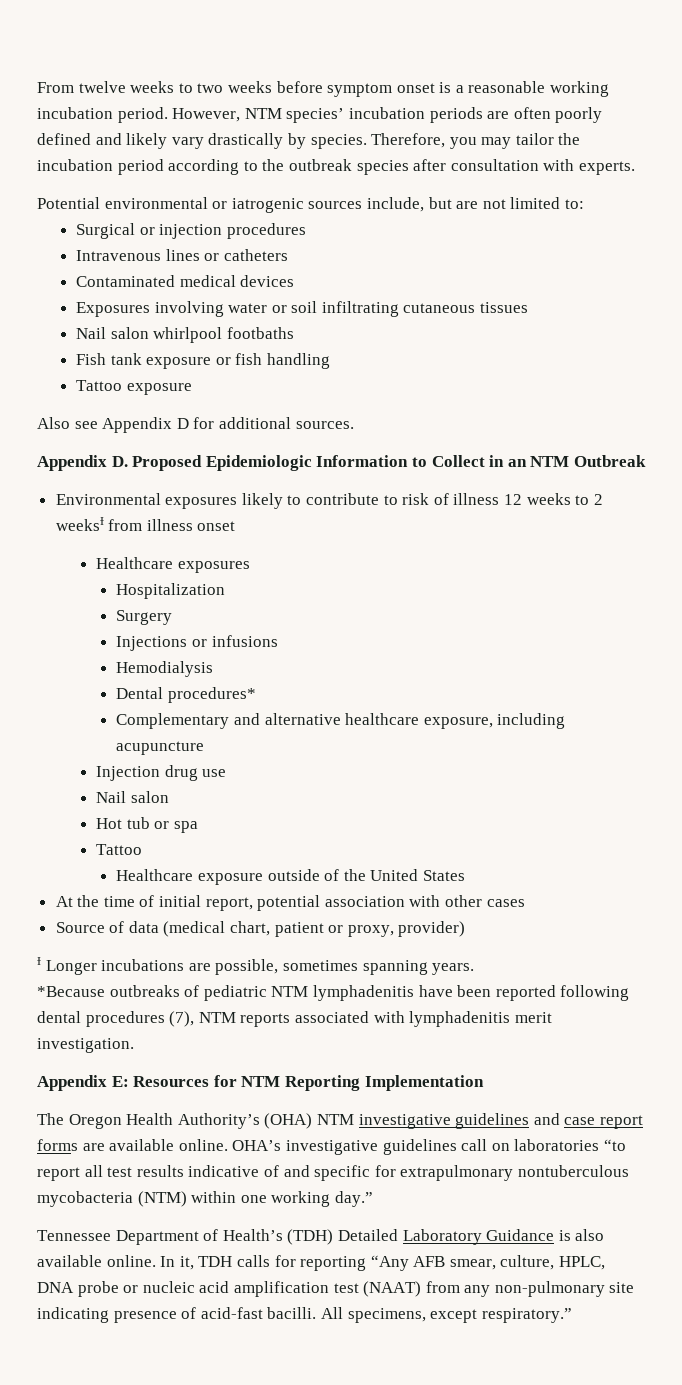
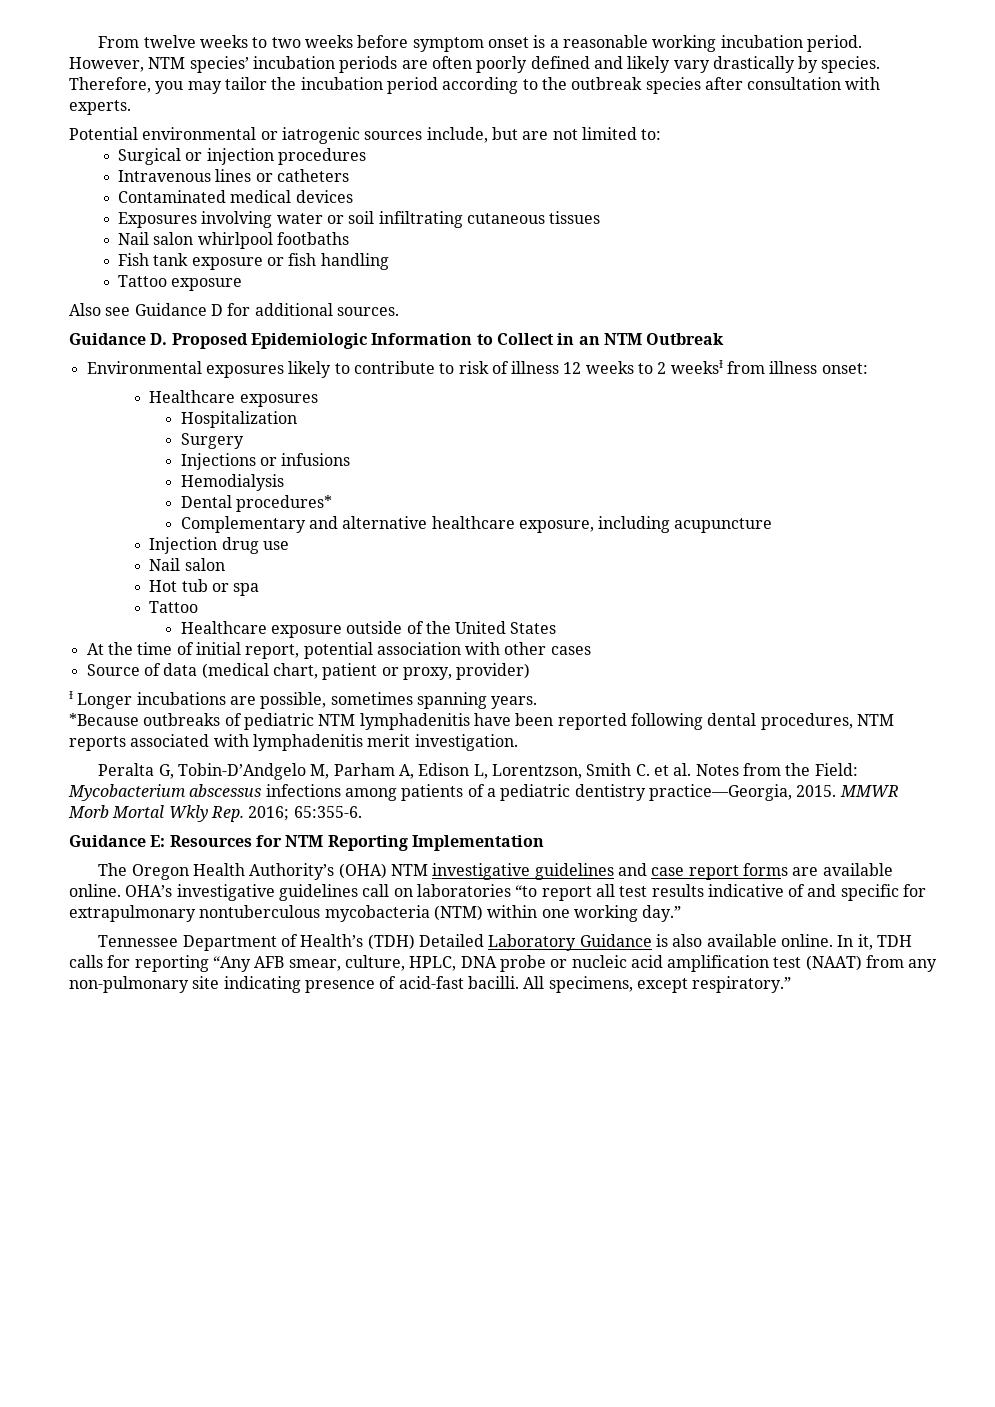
- Also see Appendix D for additional sources.
+ Also see Guidance D for additional sources.
- Appendix D. Proposed Epidemiologic Information to Collect in an NTM Outbreak
+ Guidance D. Proposed Epidemiologic Information to Collect in an NTM Outbreak
- Environmental exposures likely to contribute to risk of illness 12 weeks to 2 weeksƗ from illness onset
+ Environmental exposures likely to contribute to risk of illness 12 weeks to 2 weeksƗ from illness onset:
- *Because outbreaks of pediatric NTM lymphadenitis have been reported following dental procedures (7), NTM reports associated with lymphadenitis merit investigation.
+ *Because outbreaks of pediatric NTM lymphadenitis have been reported following dental procedures, NTM reports associated with lymphadenitis merit investigation.
- Appendix E: Resources for NTM Reporting Implementation
+ Peralta G, Tobin-D’Andgelo M, Parham A, Edison L, Lorentzson, Smith C. et al. Notes from the Field: Mycobacterium abscessus infections among patients of a pediatric dentistry practice—Georgia, 2015. MMWR Morb Mortal Wkly Rep. 2016; 65:355-6.
+ Guidance E: Resources for NTM Reporting Implementation

